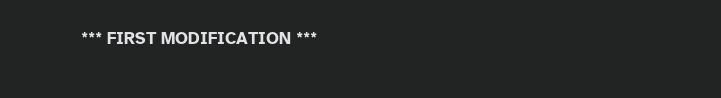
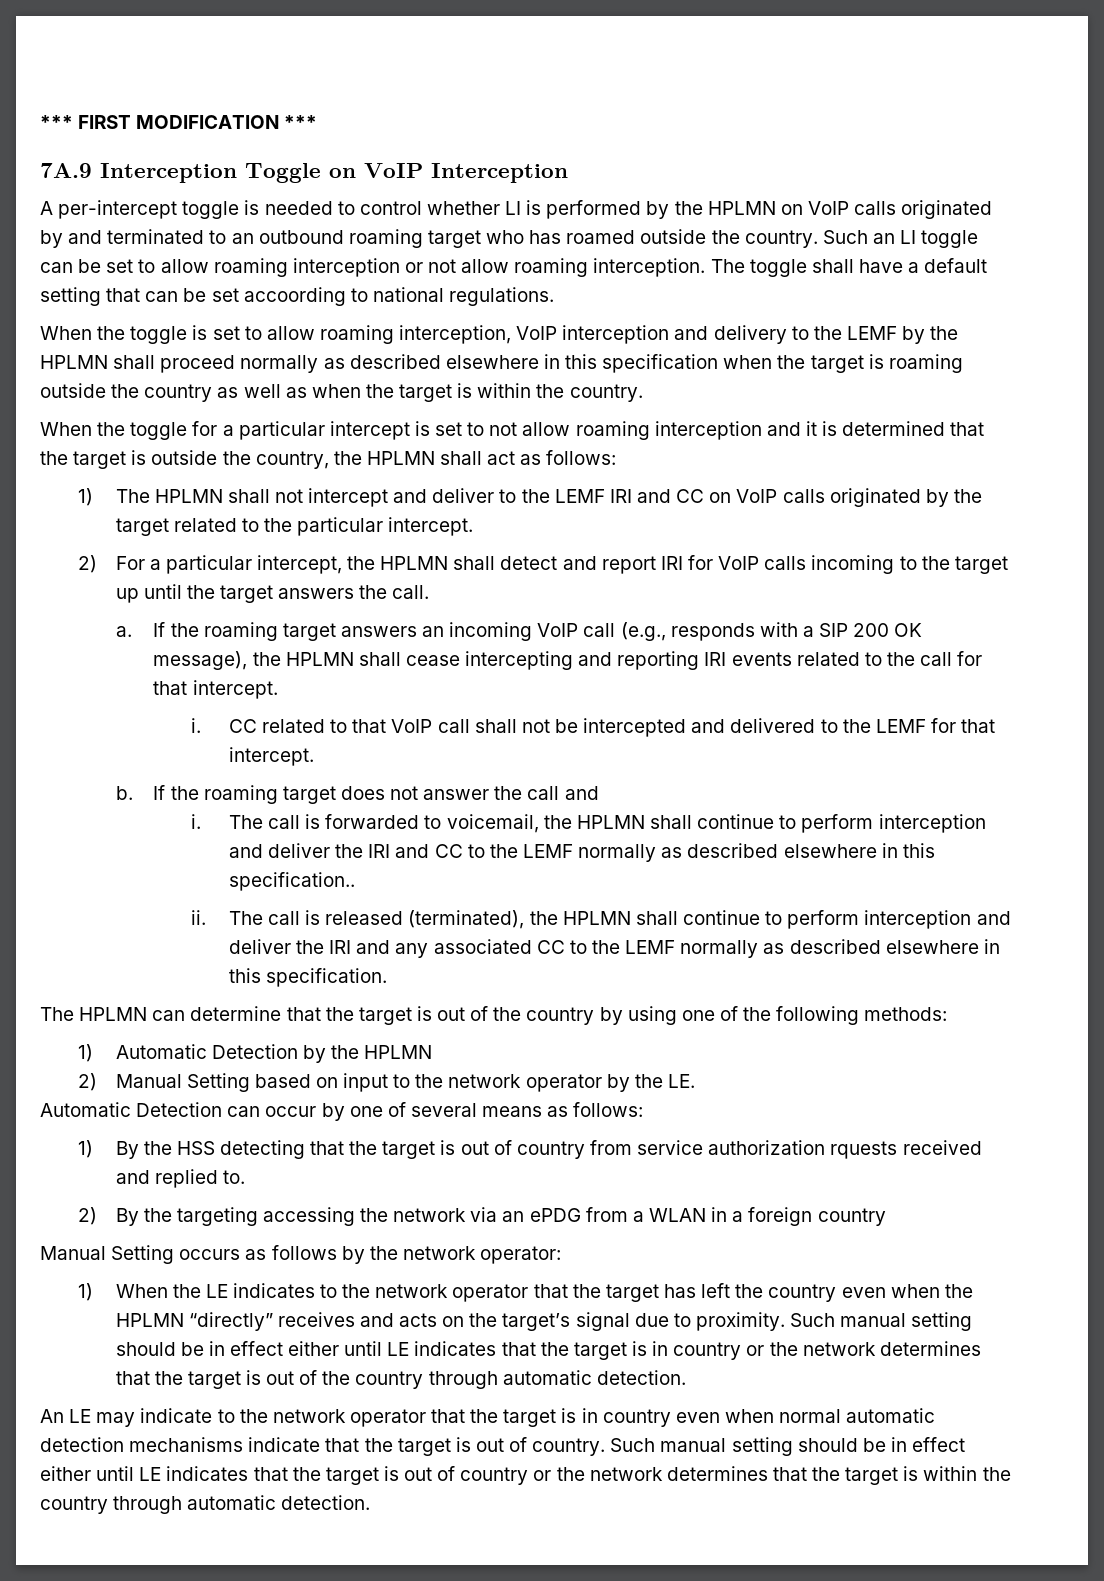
+ 7A.9 Interception Toggle on VoIP Interception
+ A per-intercept toggle is needed to control whether LI is performed by the HPLMN on VoIP calls originated by and terminated to an outbound roaming target who has roamed outside the country. Such an LI toggle can be set to allow roaming interception or not allow roaming interception. The toggle shall have a default setting that can be set accoording to national regulations.
+ When the toggle is set to allow roaming interception, VoIP interception and delivery to the LEMF by the HPLMN shall proceed normally as described elsewhere in this specification when the target is roaming outside the country as well as when the target is within the country.
+ When the toggle for a particular intercept is set to not allow roaming interception and it is determined that the target is outside the country, the HPLMN shall act as follows:
+ 1) The HPLMN shall not intercept and deliver to the LEMF IRI and CC on VoIP calls originated by the target related to the particular intercept.
+ 2) For a particular intercept, the HPLMN shall detect and report IRI for VoIP calls incoming to the target up until the target answers the call.
+ a. If the roaming target answers an incoming VoIP call (e.g., responds with a SIP 200 OK message), the HPLMN shall cease intercepting and reporting IRI events related to the call for that intercept.
+ i. CC related to that VoIP call shall not be intercepted and delivered to the LEMF for that intercept.
+ b. If the roaming target does not answer the call and
+ i. The call is forwarded to voicemail, the HPLMN shall continue to perform interception and deliver the IRI and CC to the LEMF normally as described elsewhere in this specification..
+ ii. The call is released (terminated), the HPLMN shall continue to perform interception and deliver the IRI and any associated CC to the LEMF normally as described elsewhere in this specification.
+ The HPLMN can determine that the target is out of the country by using one of the following methods:
+ 1) Automatic Detection by the HPLMN
+ 2) Manual Setting based on input to the network operator by the LE.
+ Automatic Detection can occur by one of several means as follows:
+ 1) By the HSS detecting that the target is out of country from service authorization rquests received and replied to.
+ 2) By the targeting accessing the network via an ePDG from a WLAN in a foreign country
+ Manual Setting occurs as follows by the network operator:
+ 1) When the LE indicates to the network operator that the target has left the country even when the HPLMN “directly” receives and acts on the target’s signal due to proximity. Such manual setting should be in effect either until LE indicates that the target is in country or the network determines that the target is out of the country through automatic detection.
+ An LE may indicate to the network operator that the target is in country even when normal automatic detection mechanisms indicate that the target is out of country. Such manual setting should be in effect either until LE indicates that the target is out of country or the network determines that the target is within the country through automatic detection.

